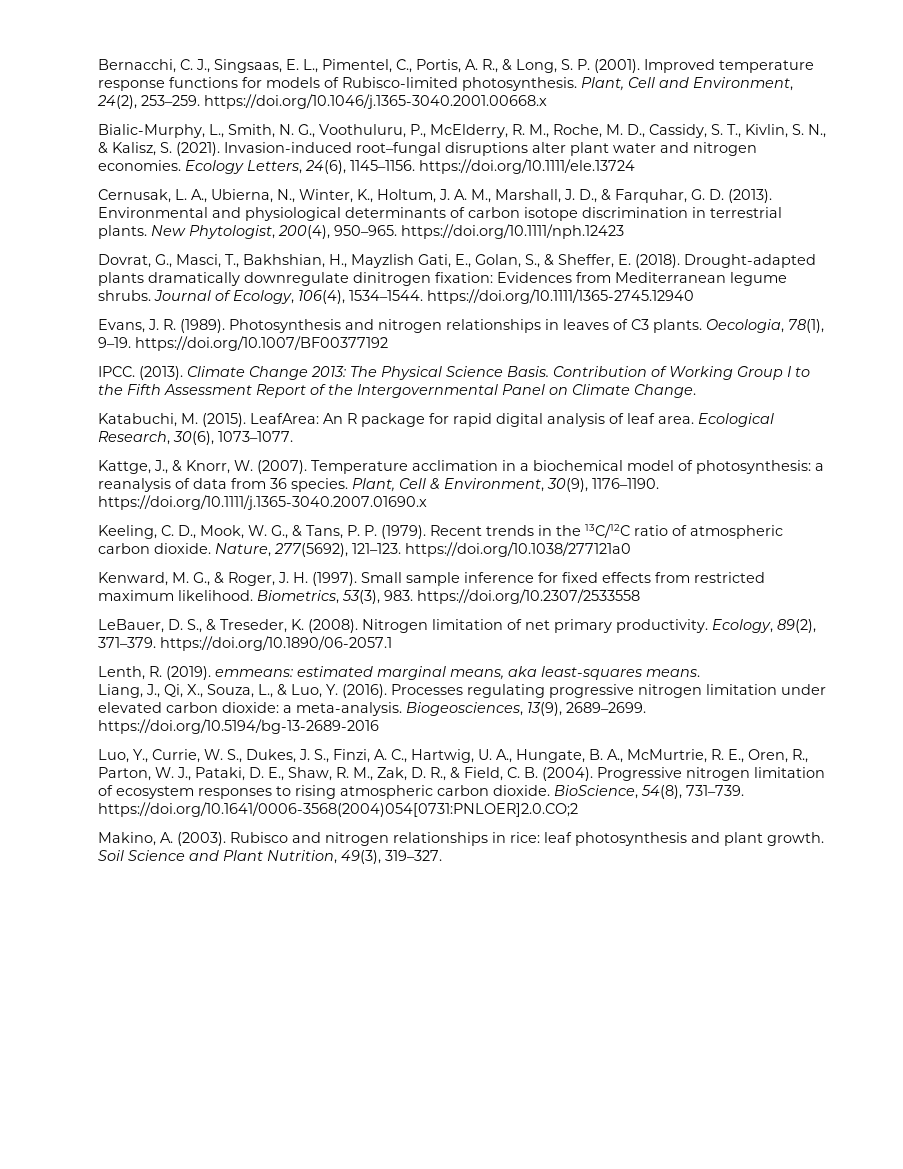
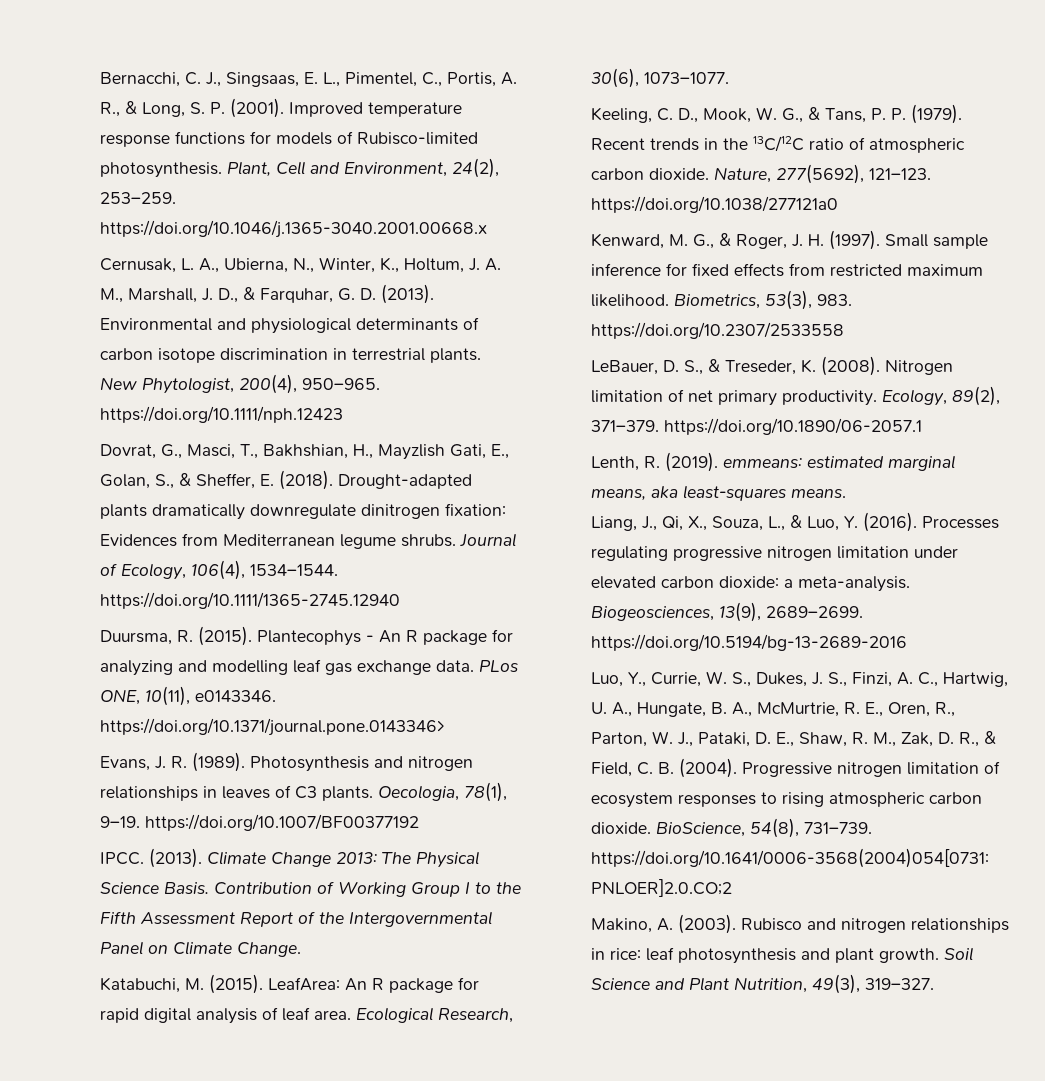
- Bialic‐Murphy, L., Smith, N. G., Voothuluru, P., McElderry, R. M., Roche, M. D., Cassidy, S. T., Kivlin, S. N., & Kalisz, S. (2021). Invasion‐induced root–fungal disruptions alter plant water and nitrogen economies. Ecology Letters, 24(6), 1145–1156. https://doi.org/10.1111/ele.13724
+ Duursma, R. (2015). Plantecophys - An R package for analyzing and modelling leaf gas exchange data. PLos ONE, 10(11), e0143346. https://doi.org/10.1371/journal.pone.0143346>
- Kattge, J., & Knorr, W. (2007). Temperature acclimation in a biochemical model of photosynthesis: a reanalysis of data from 36 species. Plant, Cell & Environment, 30(9), 1176–1190. https://doi.org/10.1111/j.1365-3040.2007.01690.x

